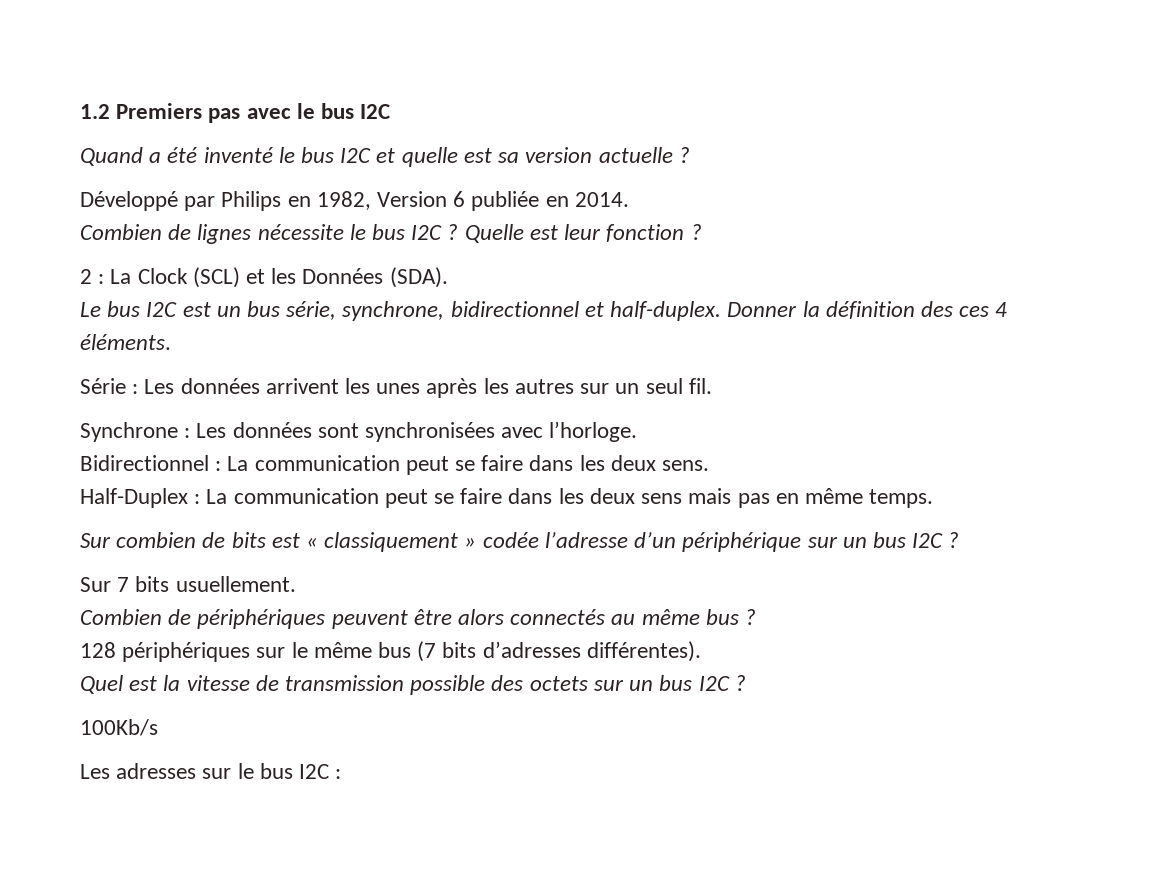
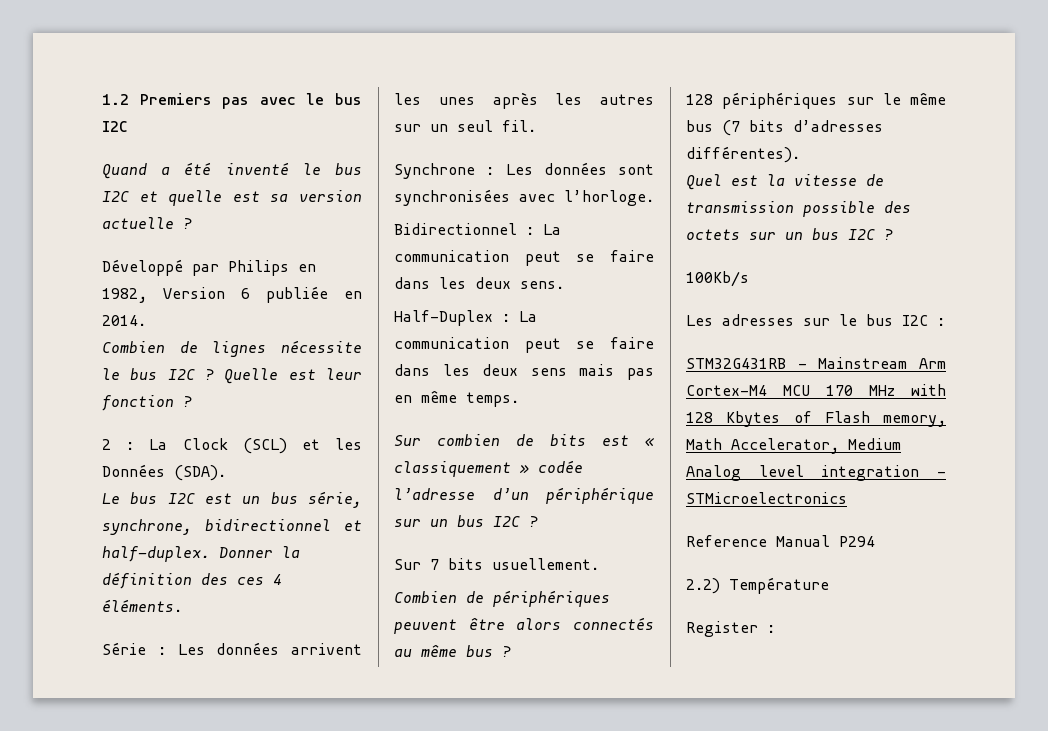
+ STM32G431RB - Mainstream Arm Cortex-M4 MCU 170 MHz with 128 Kbytes of Flash memory, Math Accelerator, Medium Analog level integration - STMicroelectronics
+ Reference Manual P294
+ 2.2) Température
+ Register :

